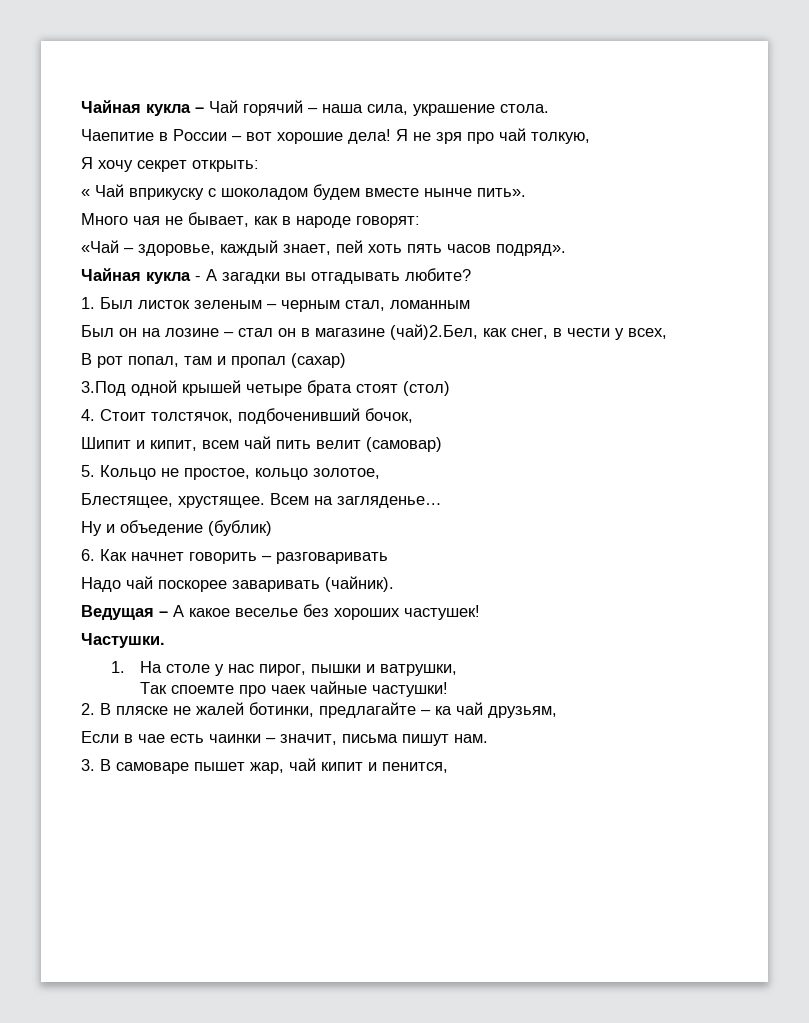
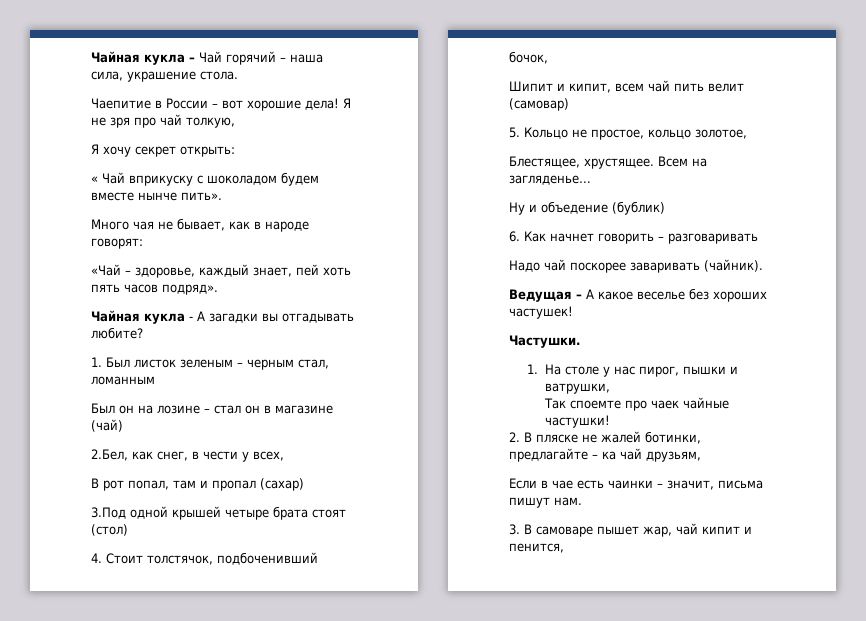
- Был он на лозине – стал он в магазине (чай)2.Бел, как снег, в чести у всех,
+ Был он на лозине – стал он в магазине (чай)
+ 2.Бел, как снег, в чести у всех,

